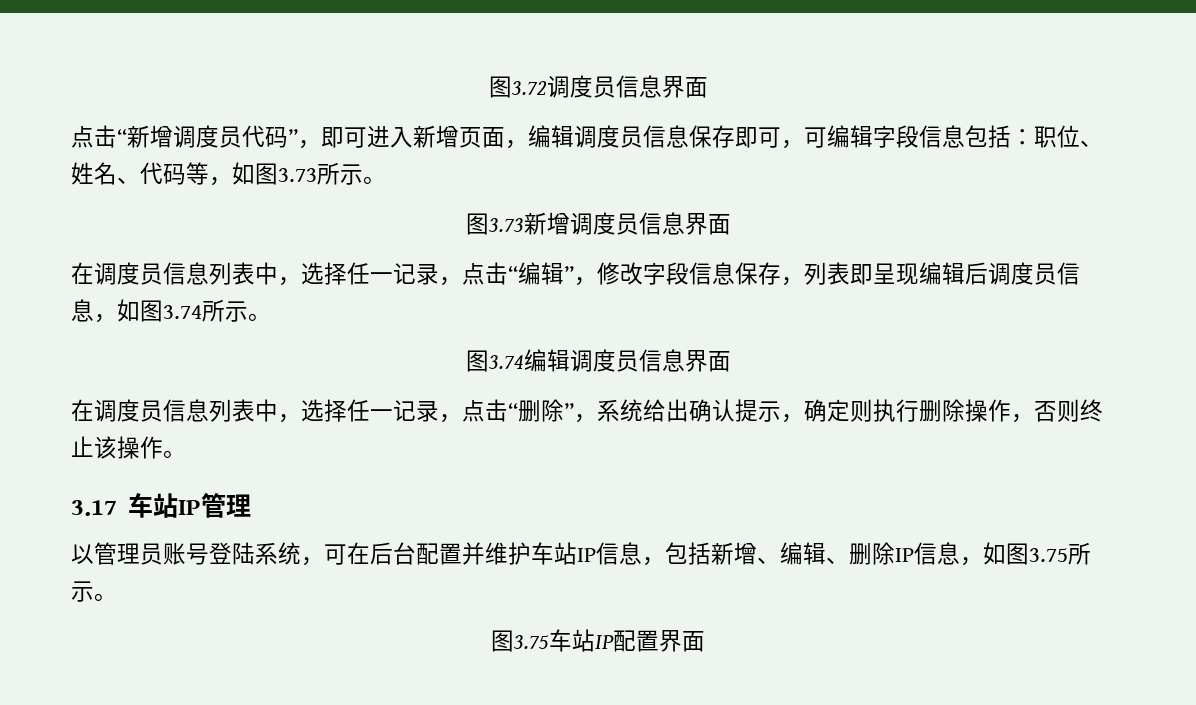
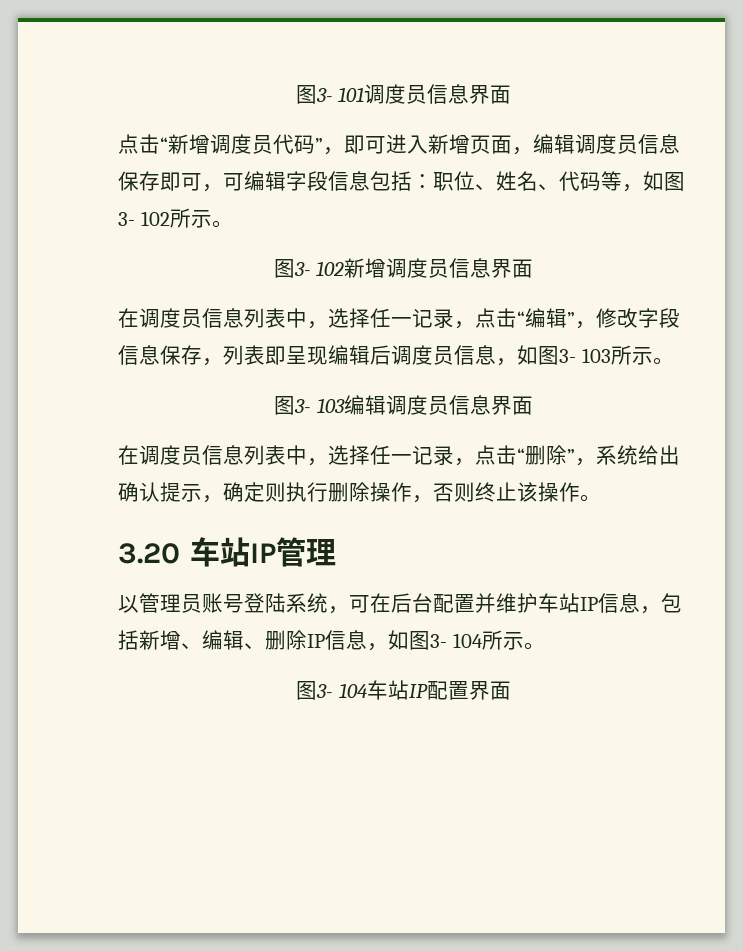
- 图3.72调度员信息界面
+ 图3- 101调度员信息界面
- 点击“新增调度员代码”，即可进入新增页面，编辑调度员信息保存即可，可编辑字段信息包括：职位、姓名、代码等，如图3.73所示。
- 图3.73新增调度员信息界面
+ 点击“新增调度员代码”，即可进入新增页面，编辑调度员信息保存即可，可编辑字段信息包括：职位、姓名、代码等，如图3- 102所示。
+ 图3- 102新增调度员信息界面
- 在调度员信息列表中，选择任一记录，点击“编辑”，修改字段信息保存，列表即呈现编辑后调度员信息，如图3.74所示。
- 图3.74编辑调度员信息界面
+ 在调度员信息列表中，选择任一记录，点击“编辑”，修改字段信息保存，列表即呈现编辑后调度员信息，如图3- 103所示。
+ 图3- 103编辑调度员信息界面
- 3.17车站IP管理
+ 3.20车站IP管理
- 以管理员账号登陆系统，可在后台配置并维护车站IP信息，包括新增、编辑、删除IP信息，如图3.75所示。
- 图3.75车站IP配置界面
+ 以管理员账号登陆系统，可在后台配置并维护车站IP信息，包括新增、编辑、删除IP信息，如图3- 104所示。
+ 图3- 104车站IP配置界面

